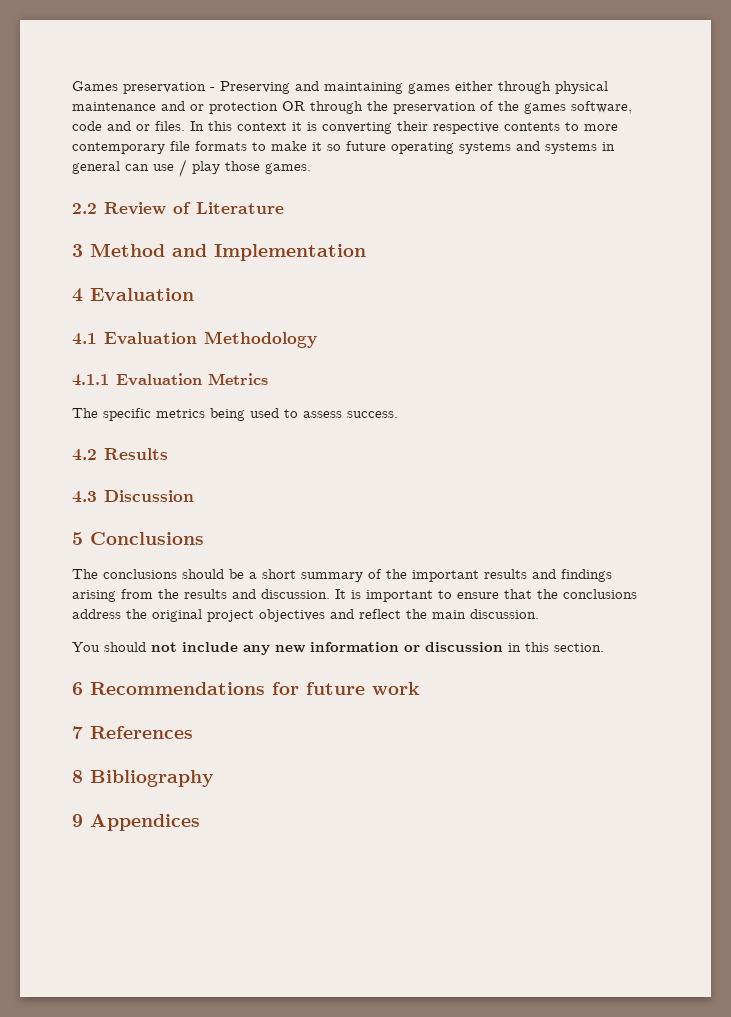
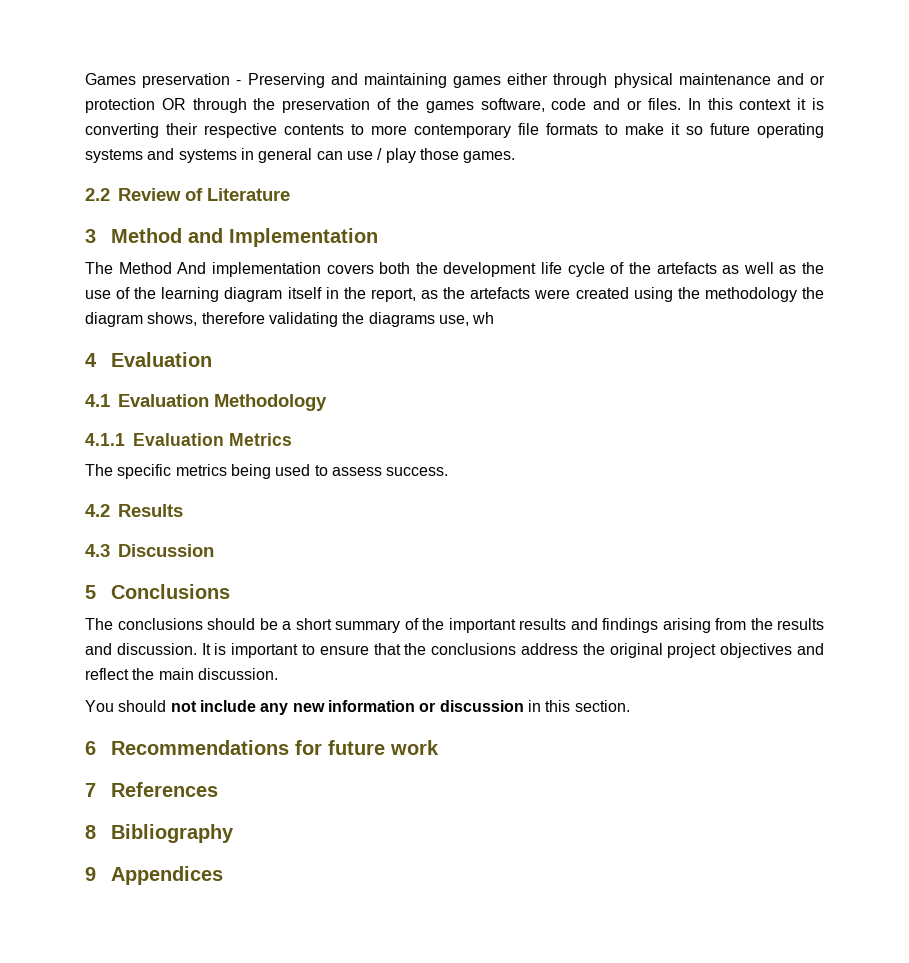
+ The Method And implementation covers both the development life cycle of the artefacts as well as the use of the learning diagram itself in the report, as the artefacts were created using the methodology the diagram shows, therefore validating the diagrams use, wh

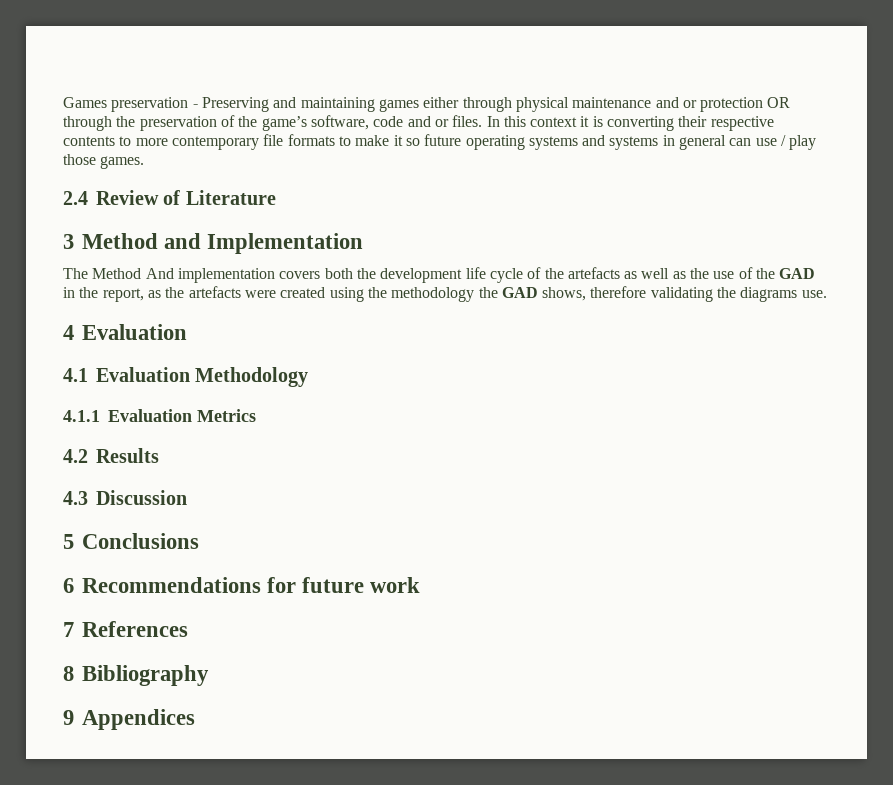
- Games preservation - Preserving and maintaining games either through physical maintenance and or protection OR through the preservation of the games software, code and or files.
+ Games preservation - Preserving and maintaining games either through physical maintenance and or protection OR through the preservation of the game’s software, code and or files.
- 2.2 Review of Literature
+ 2.4 Review of Literature
- The Method And implementation covers both the development life cycle of the artefacts as well as the use of the learning diagram itself in the report, as the artefacts were created using the methodology the diagram shows, therefore validating the diagrams use, wh
+ The Method And implementation covers both the development life cycle of the artefacts as well as the use of the GAD in the report, as the artefacts were created using the methodology the GAD shows, therefore validating the diagrams use.
- The specific metrics being used to assess success.
- The conclusions should be a short summary of the important results and findings arising from the results and discussion. It is important to ensure that the conclusions address the original project objectives and reflect the main discussion.
- You should not include any new information or discussion in this section.

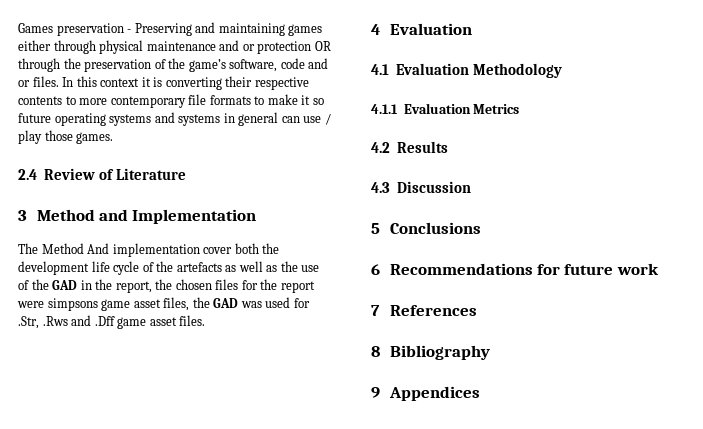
- The Method And implementation covers both the development life cycle of the artefacts as well as the use of the GAD in the report, as the artefacts were created using the methodology the GAD shows, therefore validating the diagrams use.
+ The Method And implementation cover both the development life cycle of the artefacts as well as the use of the GAD in the report, the chosen files for the report were simpsons game asset files, the GAD was used for .Str, .Rws and .Dff game asset files.

